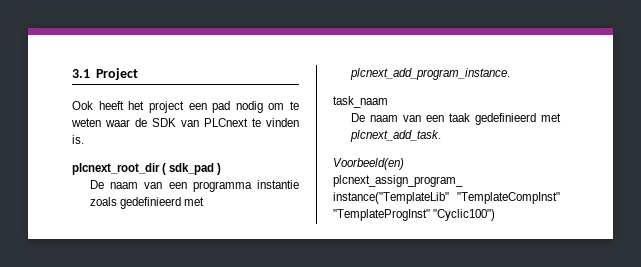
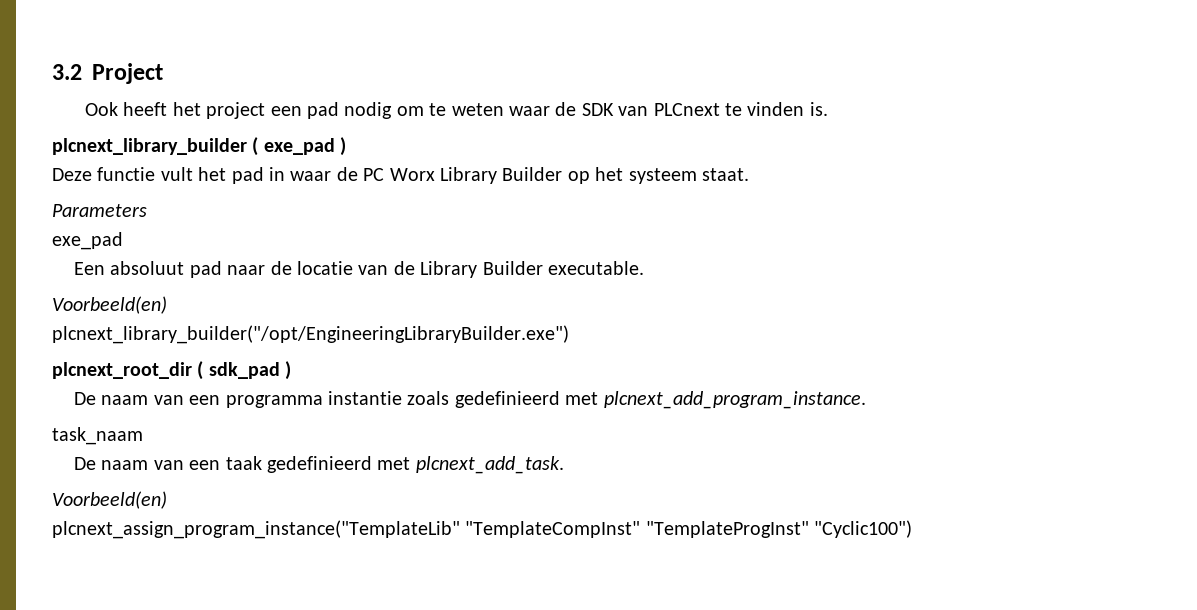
- 3.1 Project
+ 3.2 Project
+ plcnext_library_builder ( exe_pad )
+ Deze functie vult het pad in waar de PC Worx Library Builder op het systeem staat.
+ Parameters
+ exe_pad
+ Een absoluut pad naar de locatie van de Library Builder executable.
+ Voorbeeld(en)
+ plcnext_library_builder("/opt/EngineeringLibraryBuilder.exe")

